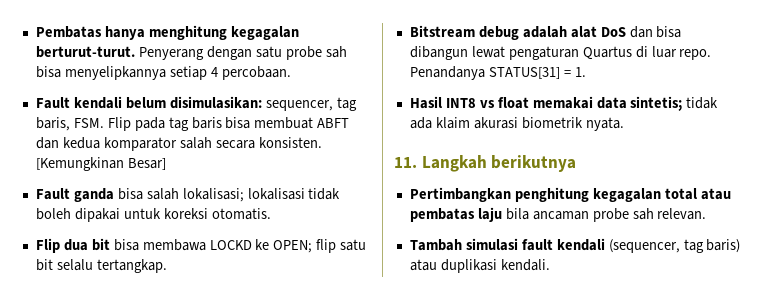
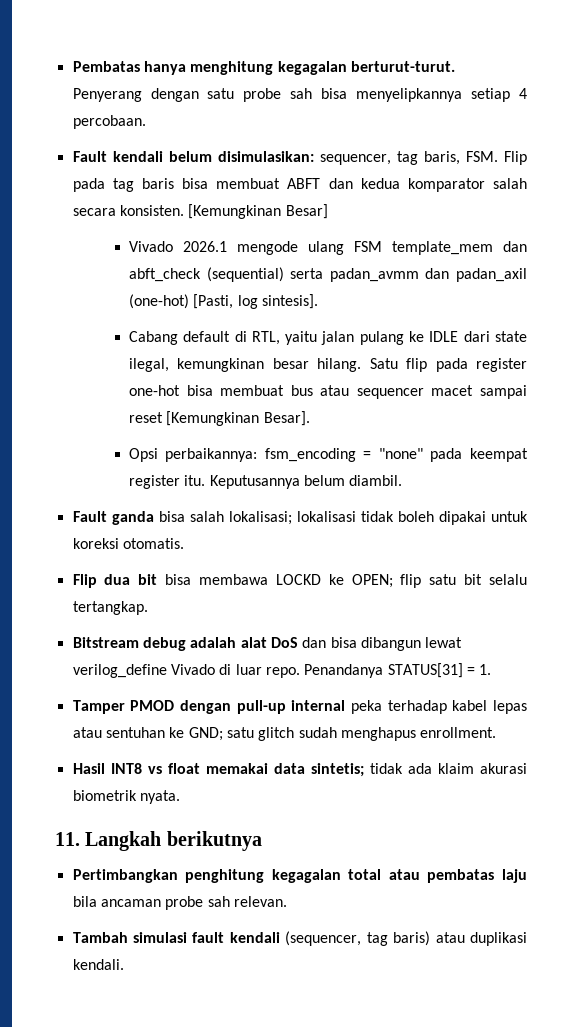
+ Vivado 2026.1 mengode ulang FSM template_mem dan abft_check (sequential) serta padan_avmm dan padan_axil (one-hot) [Pasti, log sintesis].
+ Cabang default di RTL, yaitu jalan pulang ke IDLE dari state ilegal, kemungkinan besar hilang. Satu flip pada register one-hot bisa membuat bus atau sequencer macet sampai reset [Kemungkinan Besar].
+ Opsi perbaikannya: fsm_encoding = "none" pada keempat register itu. Keputusannya belum diambil.
- Bitstream debug adalah alat DoS dan bisa dibangun lewat pengaturan Quartus di luar repo.
+ Bitstream debug adalah alat DoS dan bisa dibangun lewat verilog_define Vivado di luar repo.
+ Tamper PMOD dengan pull-up internal peka terhadap kabel lepas atau sentuhan ke GND; satu glitch sudah menghapus enrollment.

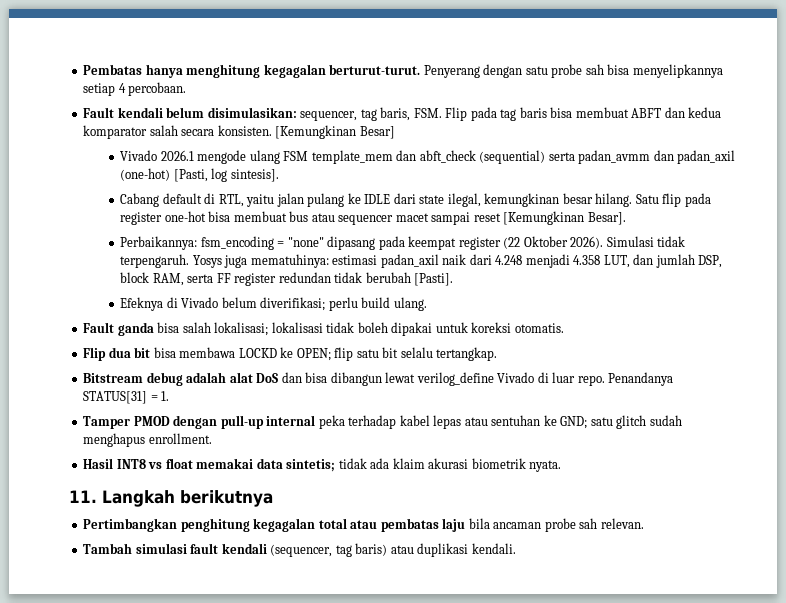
- Opsi perbaikannya: fsm_encoding = "none" pada keempat register itu. Keputusannya belum diambil.
+ Perbaikannya: fsm_encoding = "none" dipasang pada keempat register (22 Oktober 2026). Simulasi tidak terpengaruh. Yosys juga mematuhinya: estimasi padan_axil naik dari 4.248 menjadi 4.358 LUT, dan jumlah DSP, block RAM, serta FF register redundan tidak berubah [Pasti].
+ Efeknya di Vivado belum diverifikasi; perlu build ulang.

